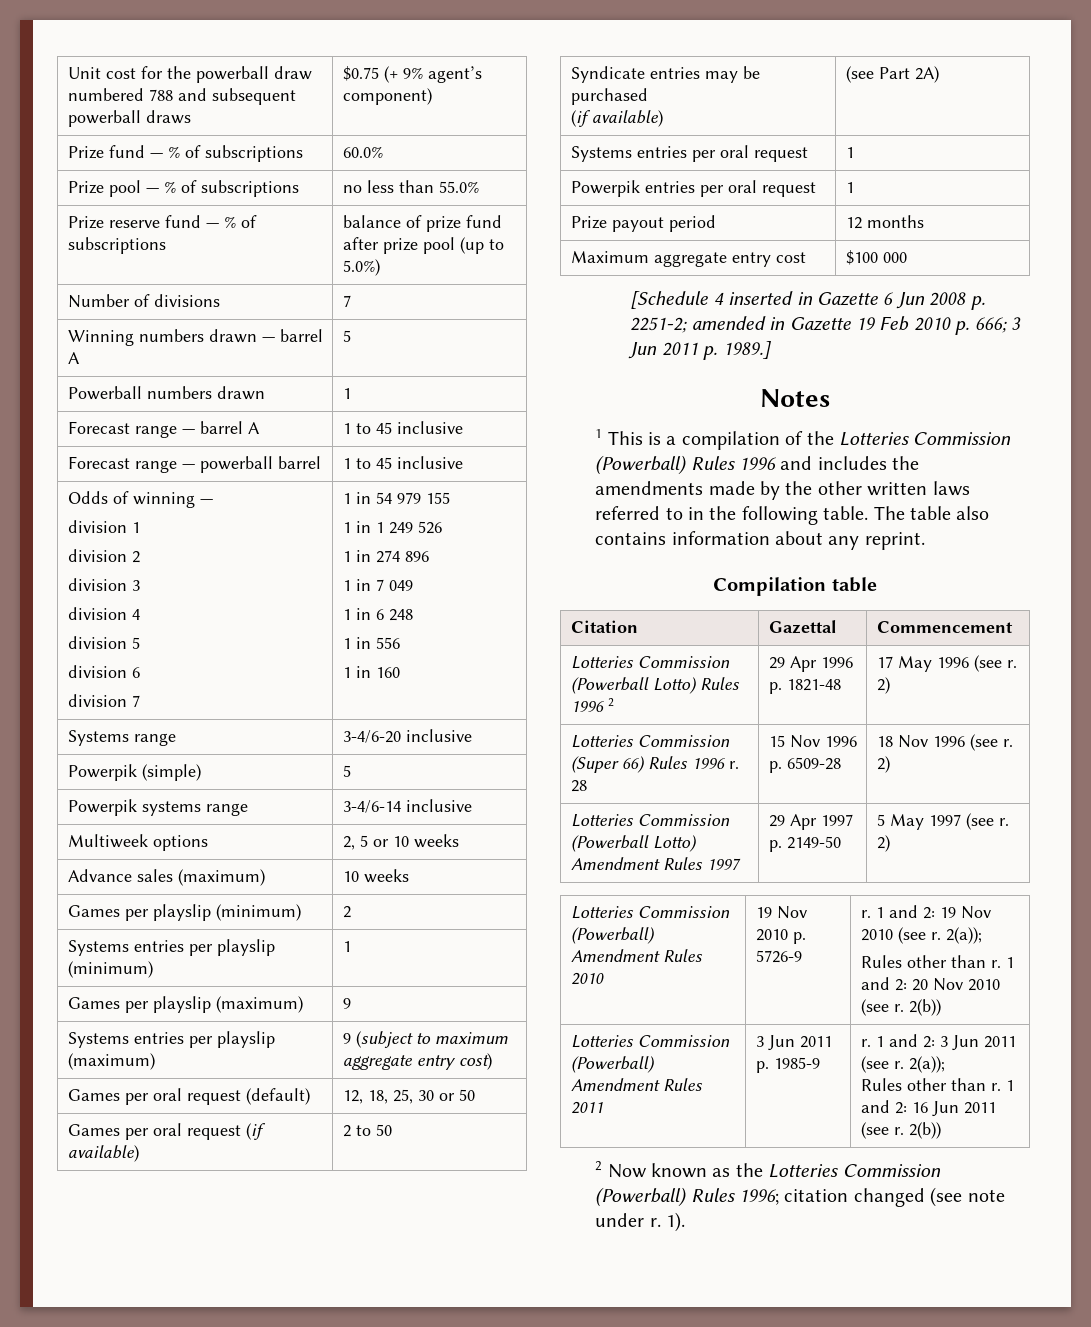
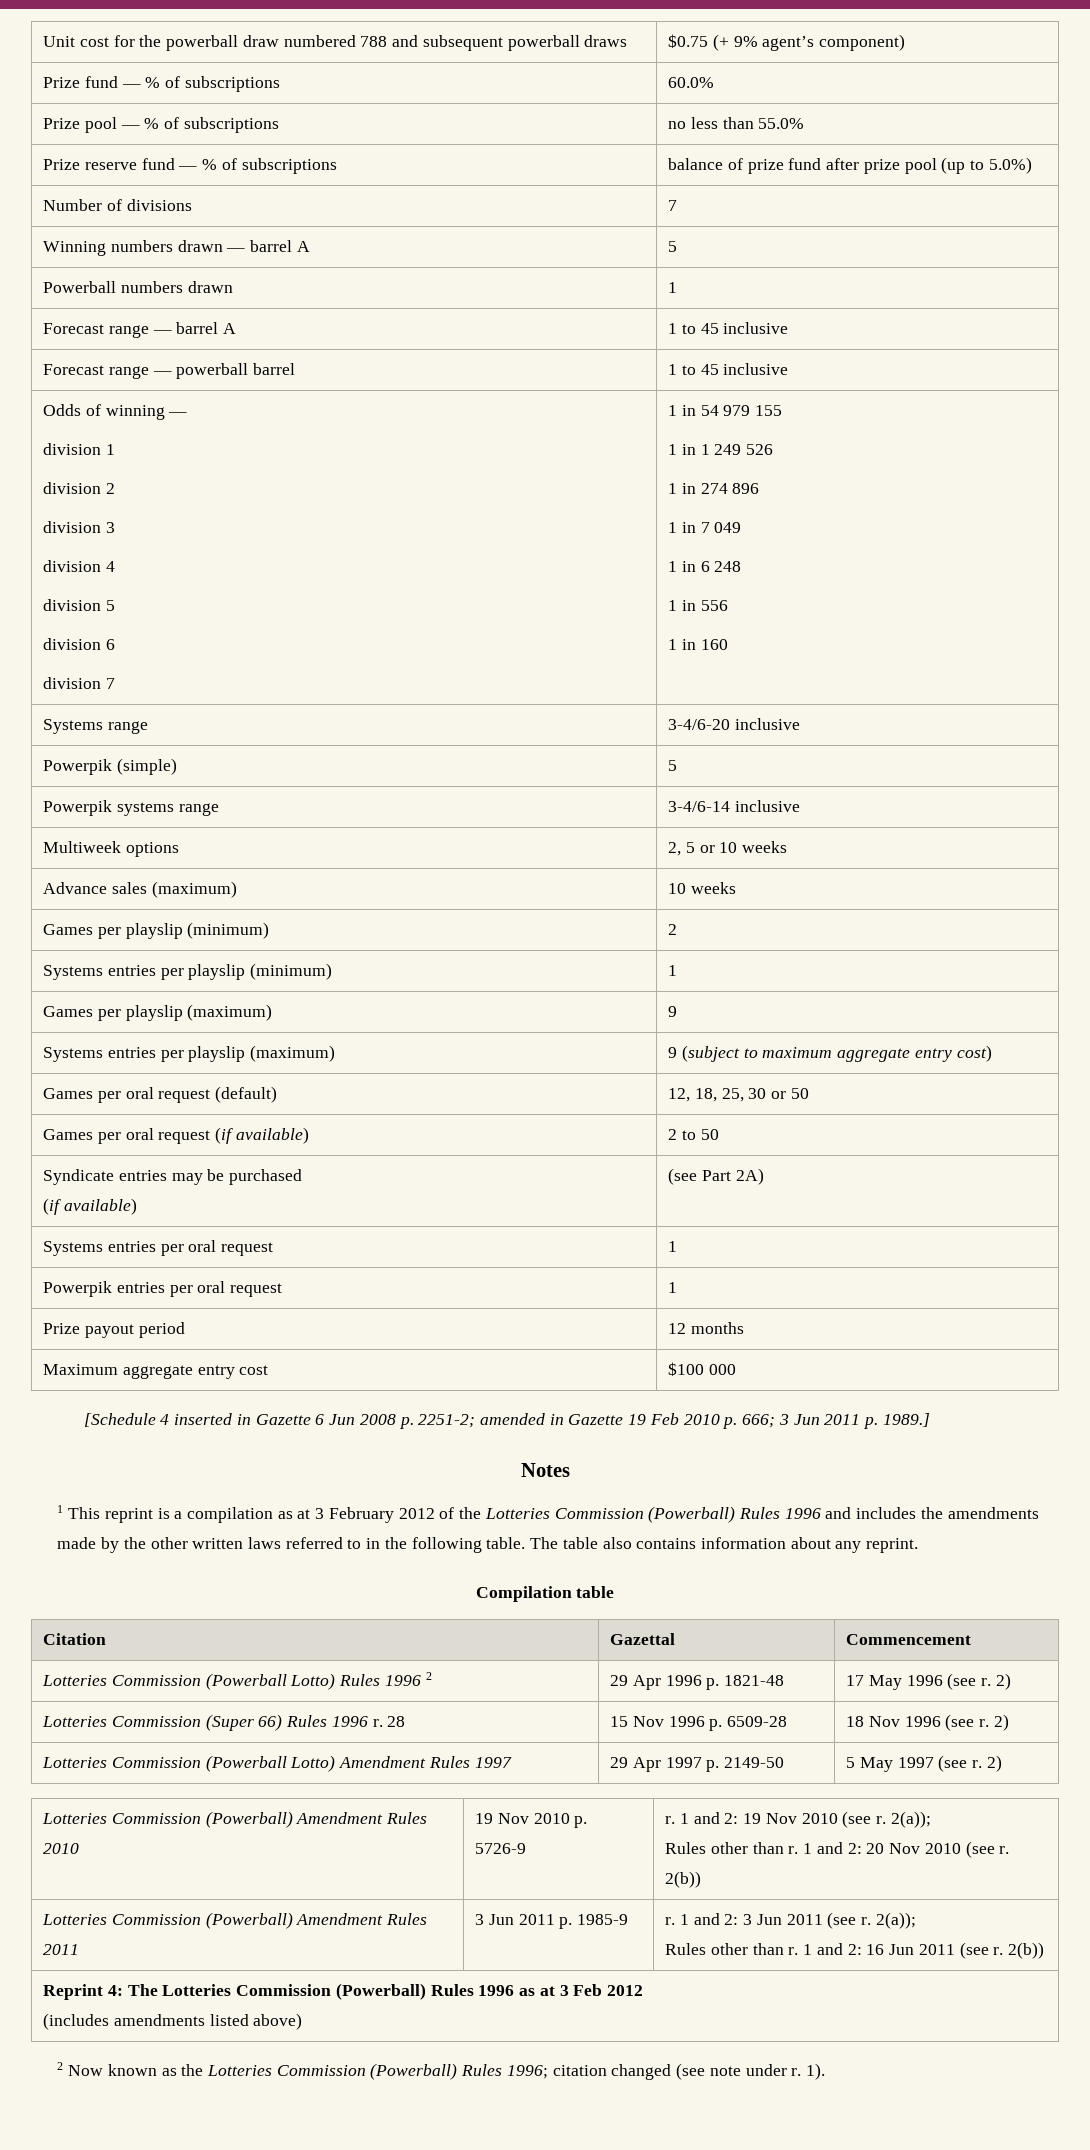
- 1 This is a compilation of the Lotteries Commission (Powerball) Rules 1996 and includes the amendments made by the other written laws referred to in the following table.
+ 1 This reprint is a compilation as at 3 February 2012 of the Lotteries Commission (Powerball) Rules 1996 and includes the amendments made by the other written laws referred to in the following table.
+ Reprint 4: The Lotteries Commission (Powerball) Rules 1996 as at 3 Feb 2012
+ (includes amendments listed above)

